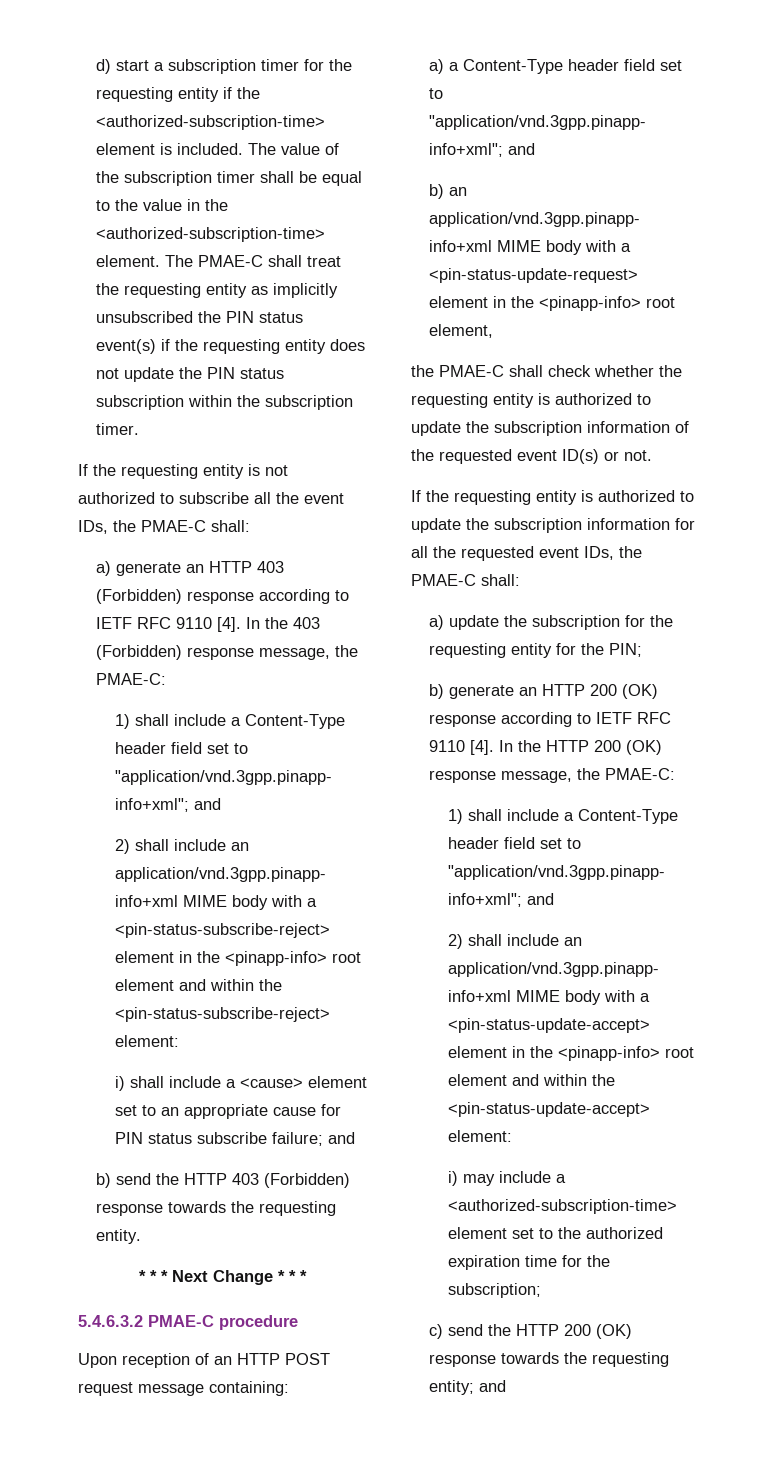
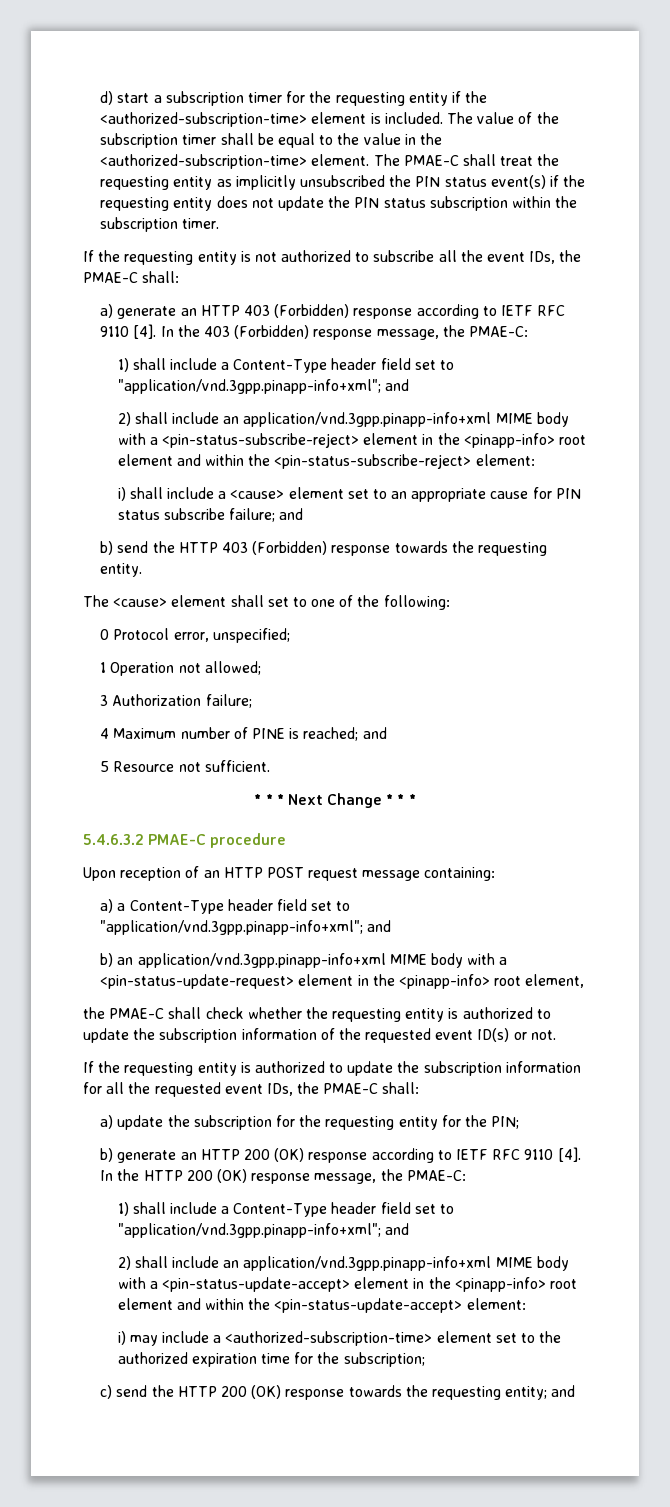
+ The <cause> element shall set to one of the following:
+ 0 Protocol error, unspecified;
+ 1 Operation not allowed;
+ 3 Authorization failure;
+ 4 Maximum number of PINE is reached; and
+ 5 Resource not sufficient.

